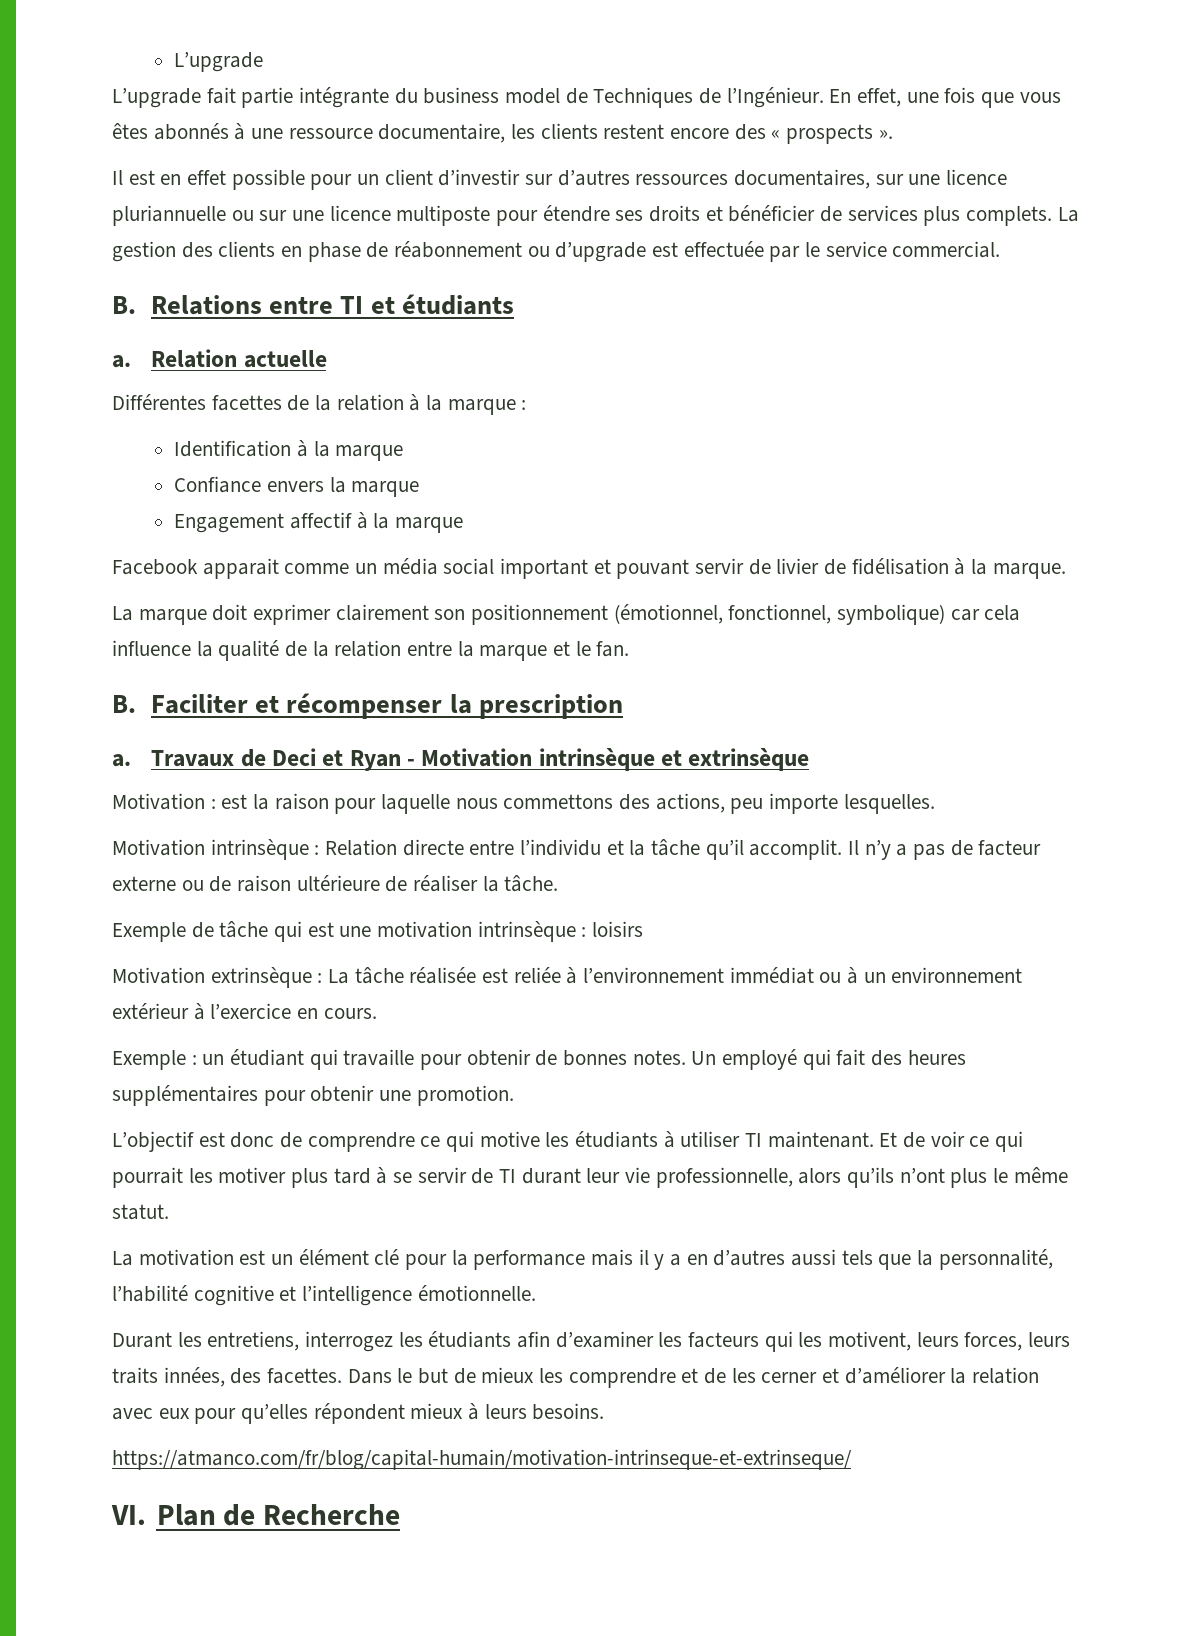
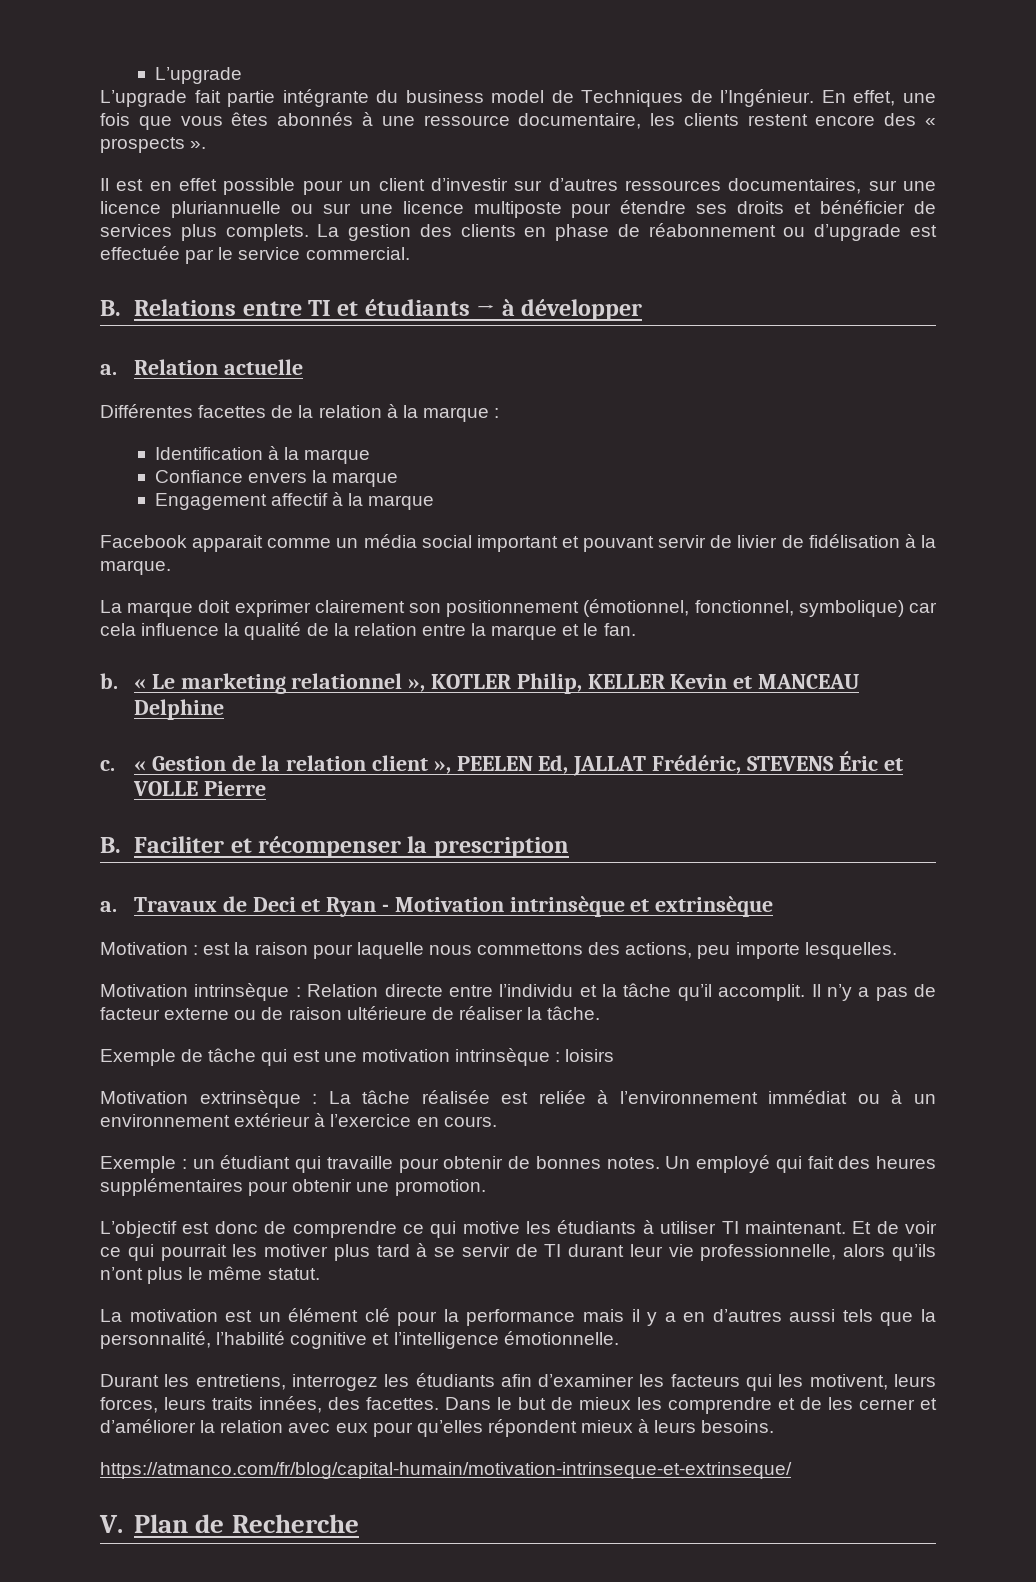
- B. Relations entre TI et étudiants
+ B. Relations entre TI et étudiants → à développer
+ b. « Le marketing relationnel », KOTLER Philip, KELLER Kevin et MANCEAU Delphine
+ c. « Gestion de la relation client », PEELEN Ed, JALLAT Frédéric, STEVENS Éric et VOLLE Pierre
- VI. Plan de Recherche
+ V. Plan de Recherche

